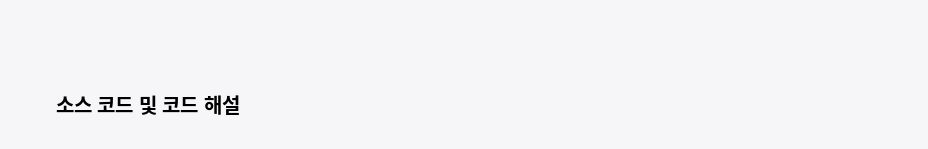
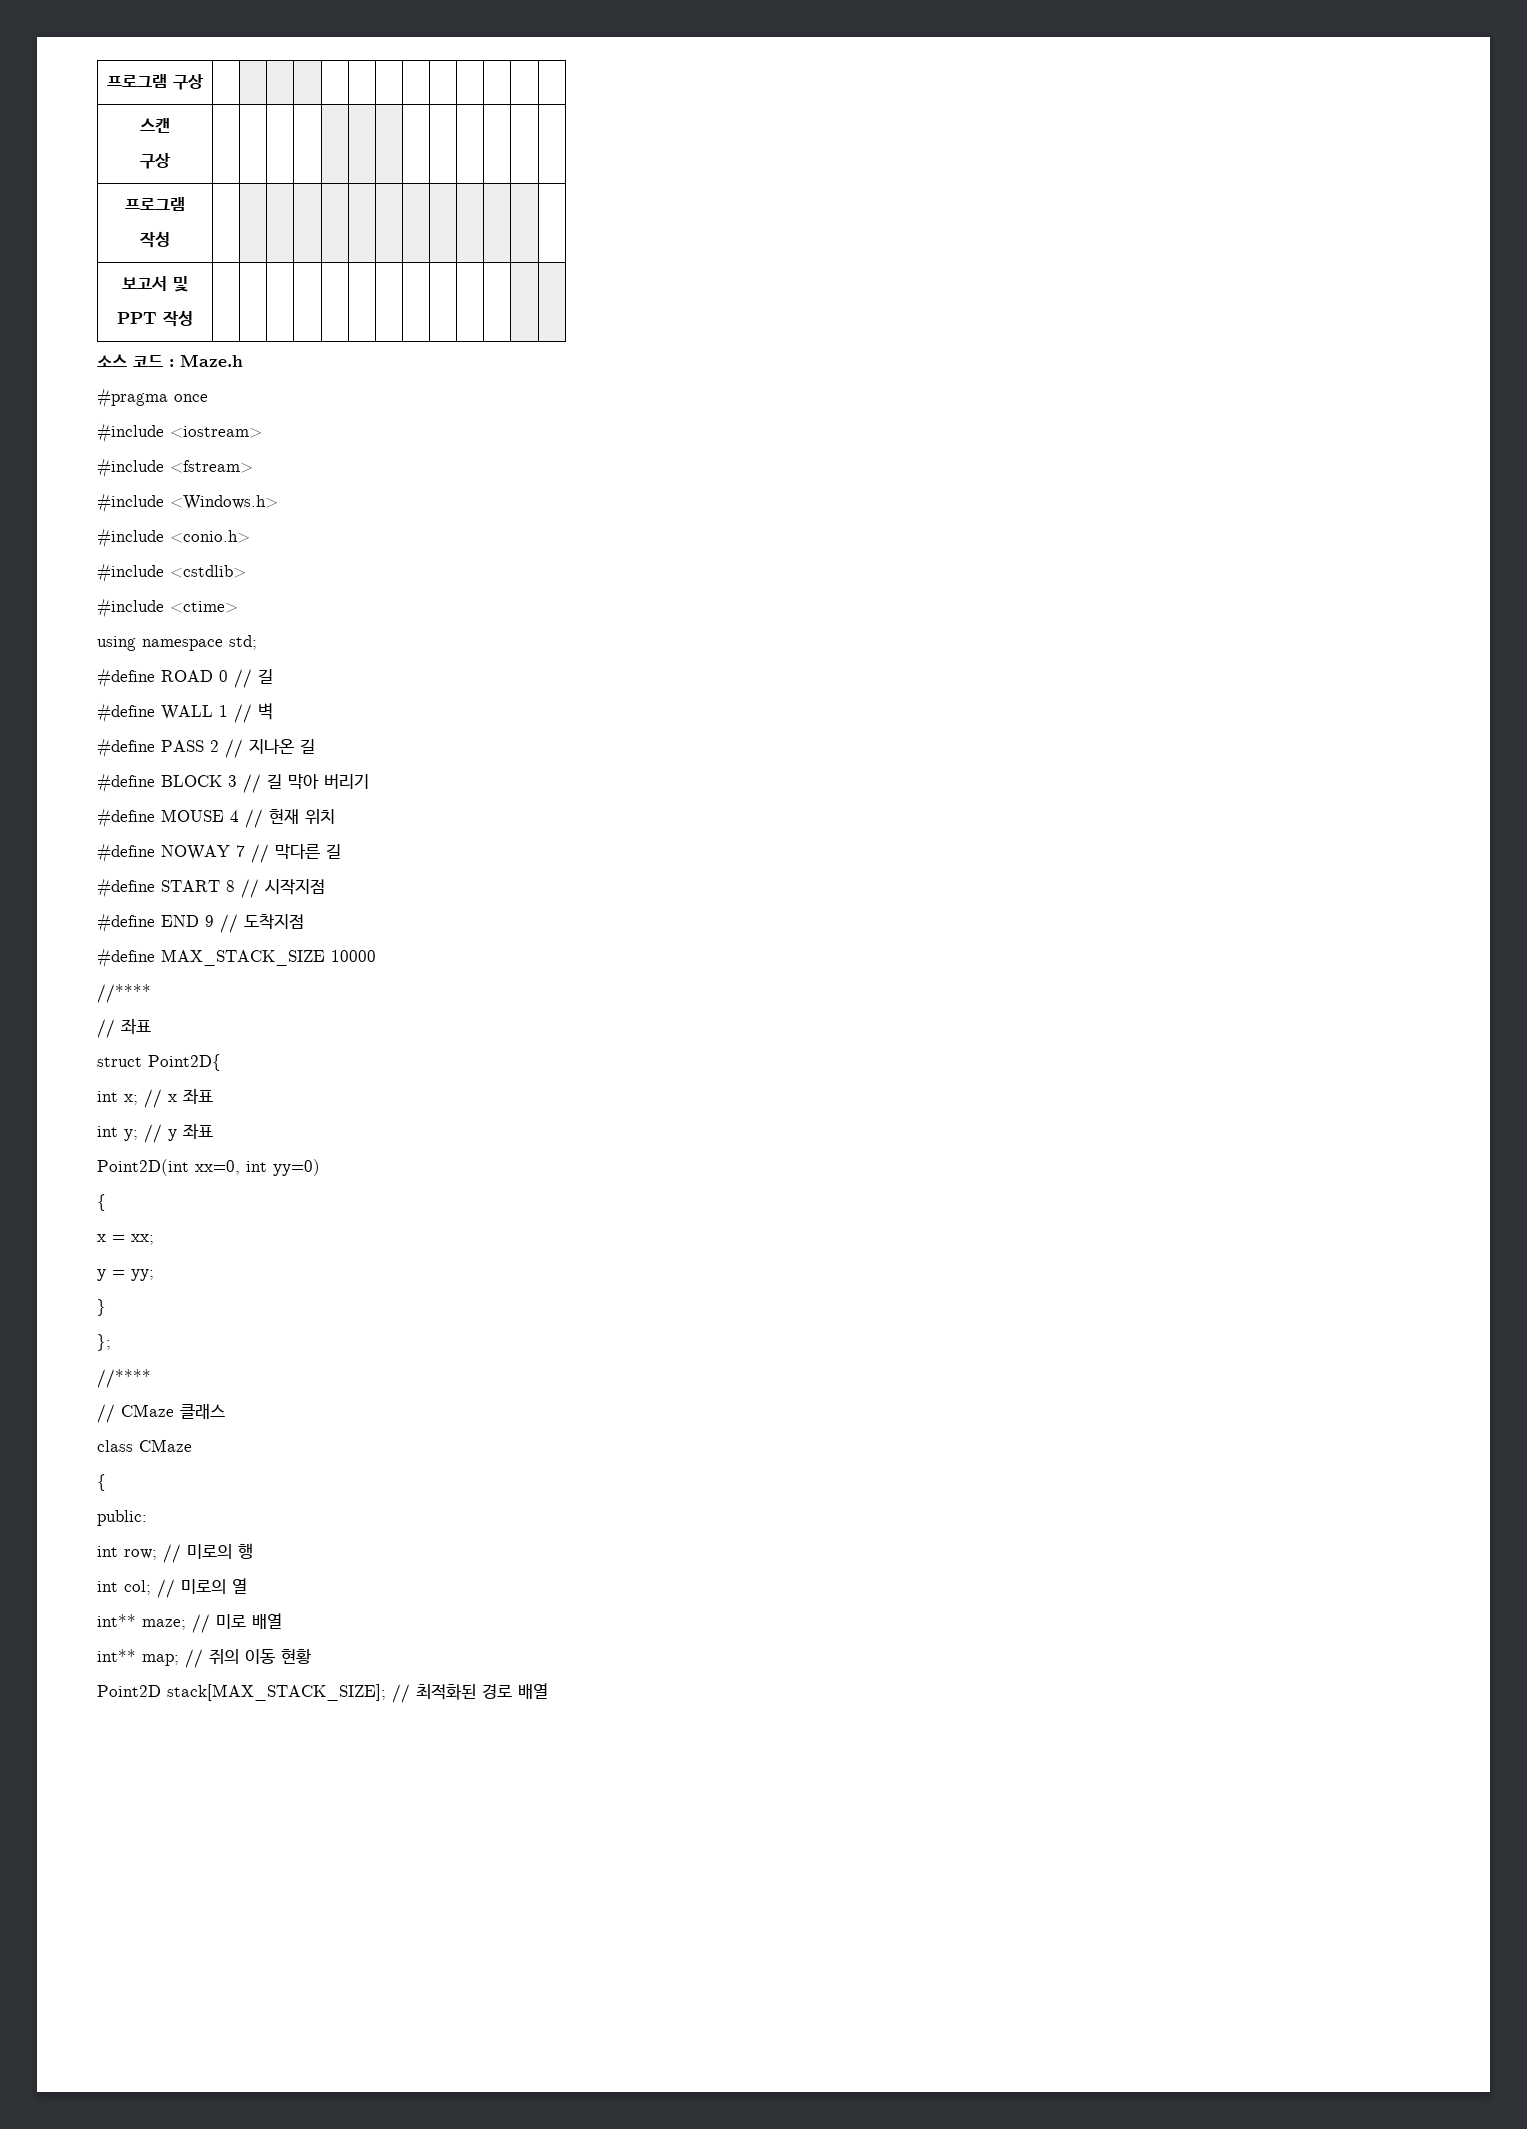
- 소스 코드 및 코드 해설
+ 프로그램 구상 | | | | | | | | | | | | |
+ 스캔
+ 구상 | | | | | | | | | | | | |
+ 프로그램
+ 작성 | | | | | | | | | | | | |
+ 보고서 및
+ PPT 작성 | | | | | | | | | | | | |
+ 소스 코드 : Maze.h
+ #pragma once
+ #include <iostream>
+ #include <fstream>
+ #include <Windows.h>
+ #include <conio.h>
+ #include <cstdlib>
+ #include <ctime>
+ using namespace std;
+ #define ROAD 0 // 길
+ #define WALL 1 // 벽
+ #define PASS 2 // 지나온 길
+ #define BLOCK 3 // 길 막아 버리기
+ #define MOUSE 4 // 현재 위치
+ #define NOWAY 7 // 막다른 길
+ #define START 8 // 시작지점
+ #define END 9 // 도착지점
+ #define MAX_STACK_SIZE 10000
+ //****
+ // 좌표
+ struct Point2D{
+ int x; // x 좌표
+ int y; // y 좌표
+ Point2D(int xx=0, int yy=0)
+ {
+ x = xx;
+ y = yy;
+ }
+ };
+ //****
+ // CMaze 클래스
+ class CMaze
+ {
+ public:
+ int row; // 미로의 행
+ int col; // 미로의 열
+ int** maze; // 미로 배열
+ int** map; // 쥐의 이동 현황
+ Point2D stack[MAX_STACK_SIZE]; // 최적화된 경로 배열

